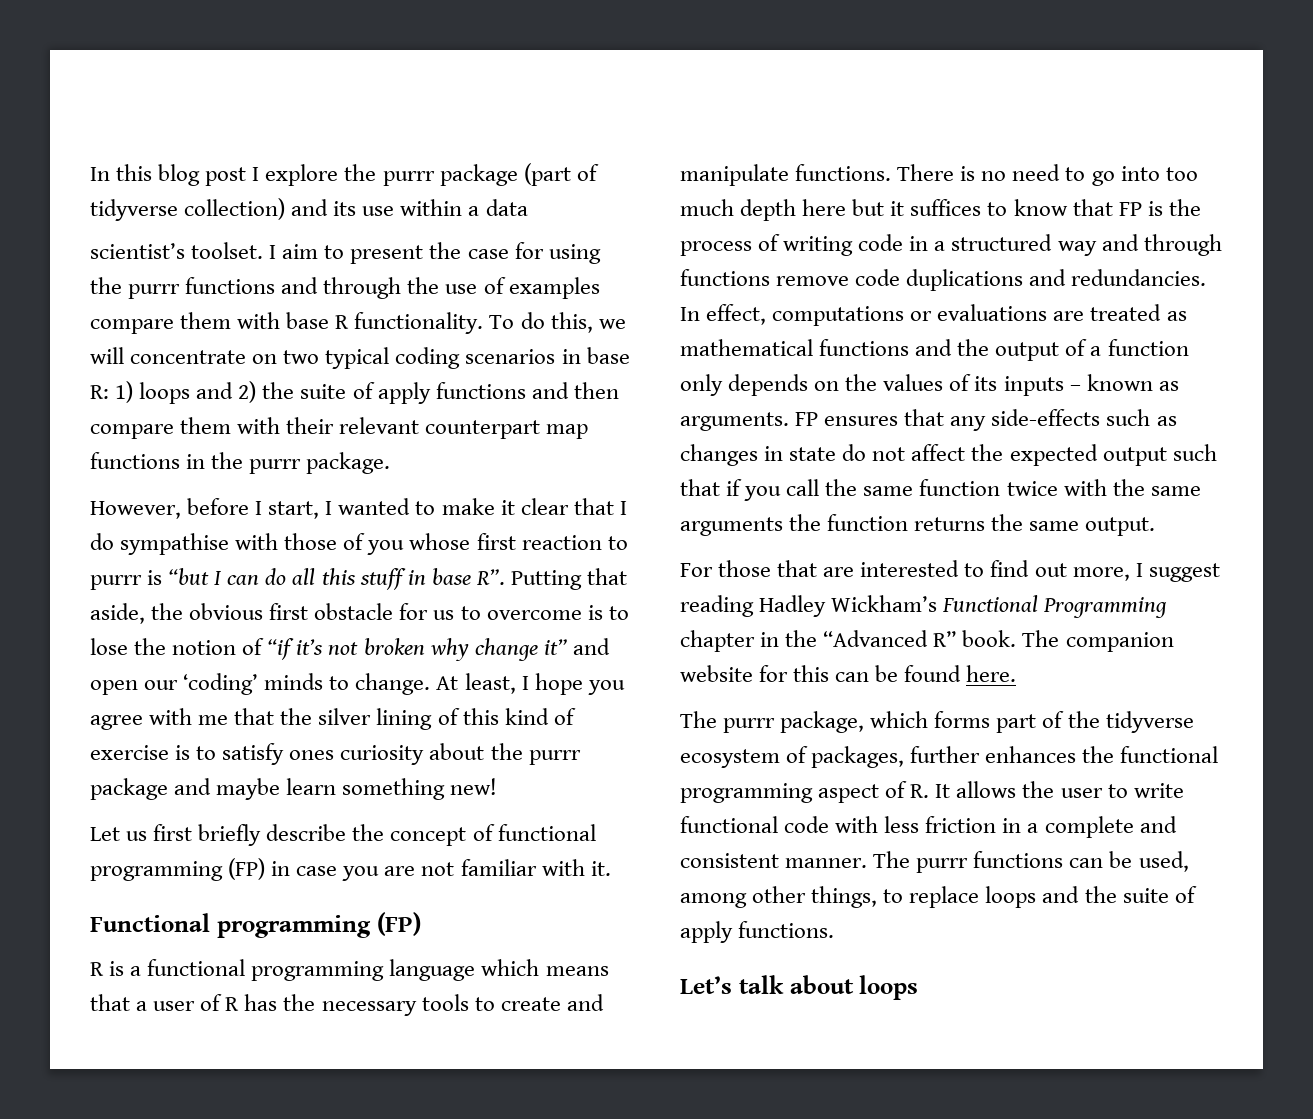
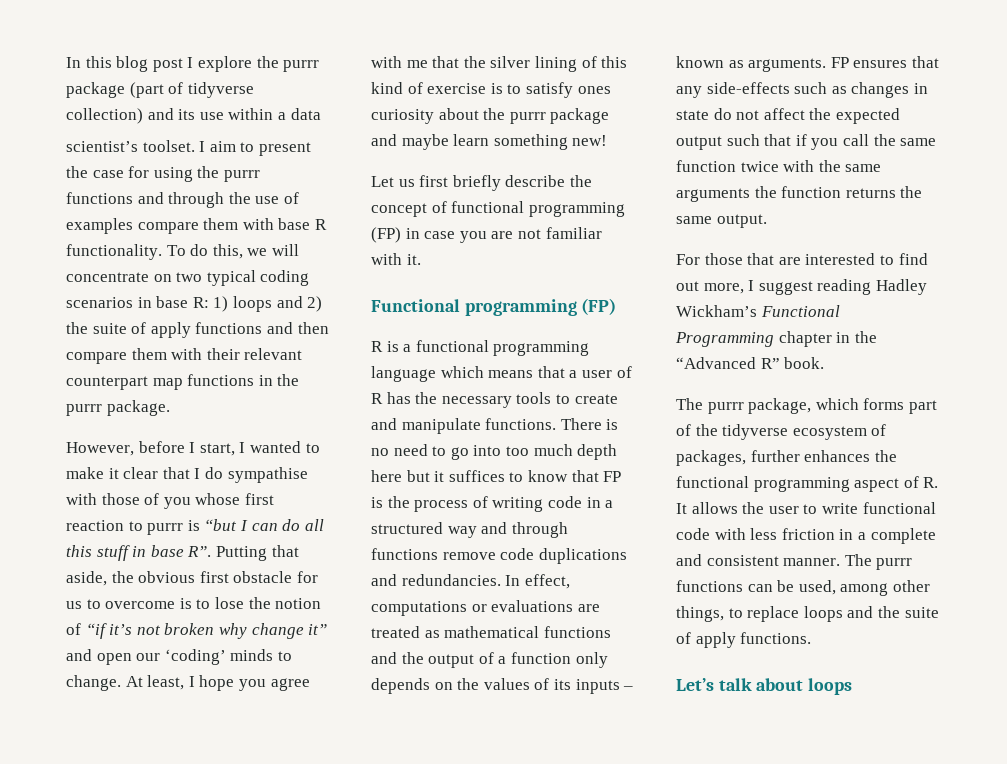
- The companion website for this can be found here.

